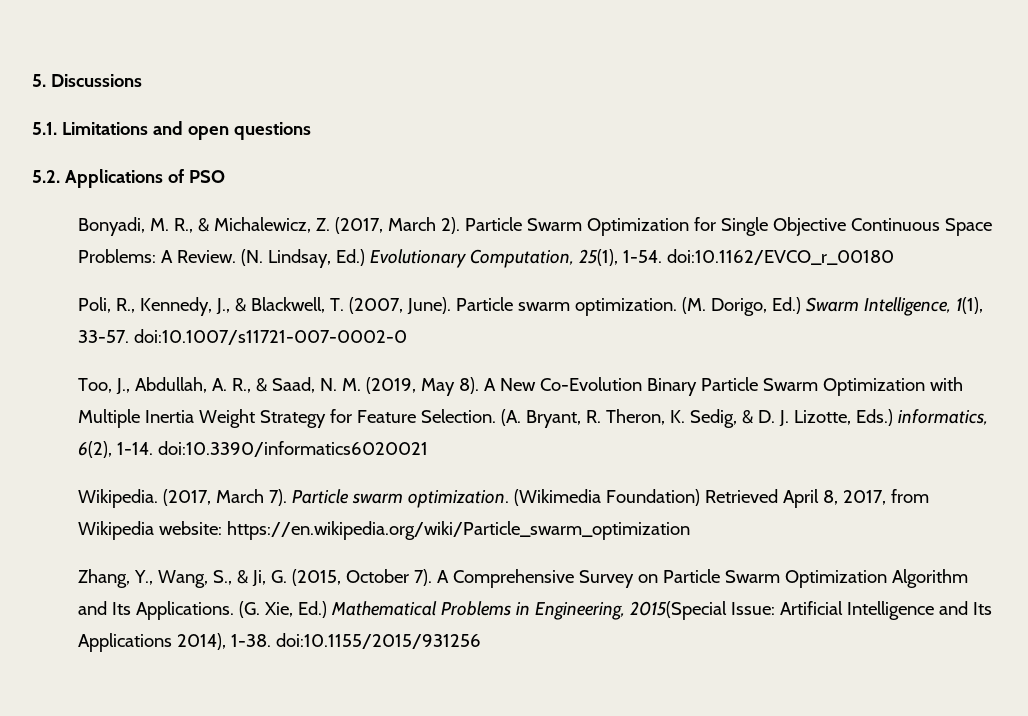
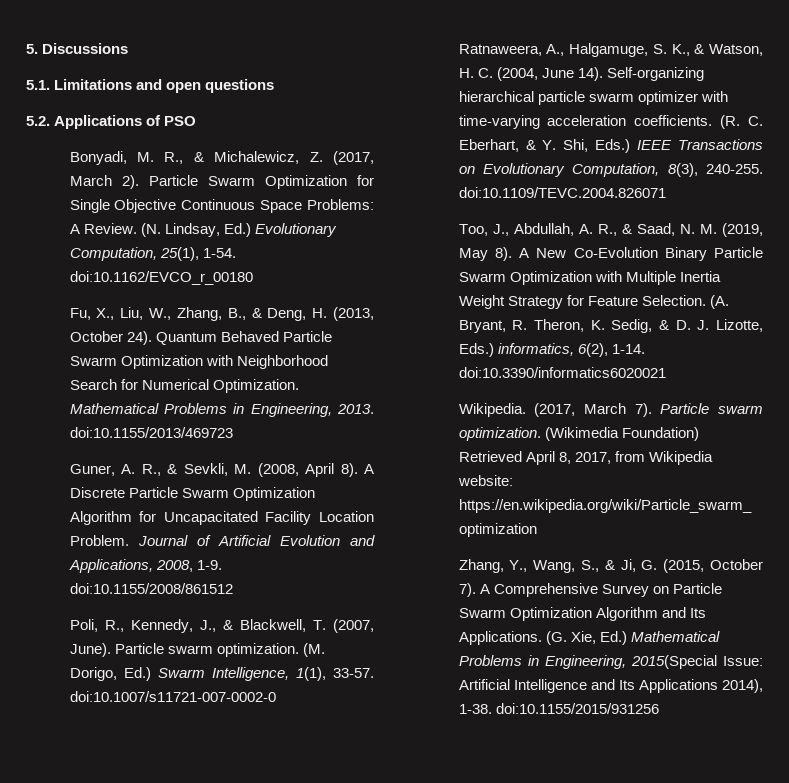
+ Fu, X., Liu, W., Zhang, B., & Deng, H. (2013, October 24). Quantum Behaved Particle Swarm Optimization with Neighborhood Search for Numerical Optimization. Mathematical Problems in Engineering, 2013. doi:10.1155/2013/469723
+ Guner, A. R., & Sevkli, M. (2008, April 8). A Discrete Particle Swarm Optimization Algorithm for Uncapacitated Facility Location Problem. Journal of Artificial Evolution and Applications, 2008, 1-9. doi:10.1155/2008/861512
+ Ratnaweera, A., Halgamuge, S. K., & Watson, H. C. (2004, June 14). Self-organizing hierarchical particle swarm optimizer with time-varying acceleration coefficients. (R. C. Eberhart, & Y. Shi, Eds.) IEEE Transactions on Evolutionary Computation, 8(3), 240-255. doi:10.1109/TEVC.2004.826071

